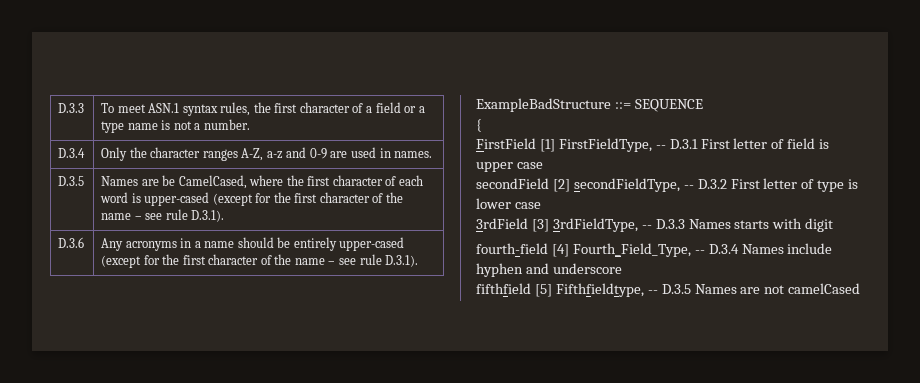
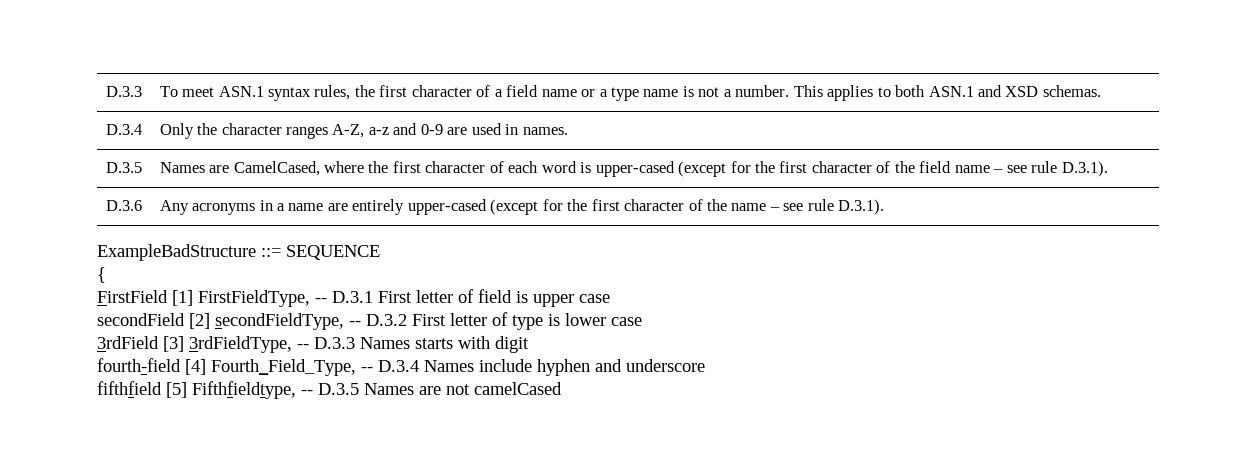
- D.3.3 | To meet ASN.1 syntax rules, the first character of a field or a type name is not a number.
+ D.3.3 | To meet ASN.1 syntax rules, the first character of a field name or a type name is not a number. This applies to both ASN.1 and XSD schemas.
- D.3.5 | Names are be CamelCased, where the first character of each word is upper-cased (except for the first character of the name – see rule D.3.1).
+ D.3.5 | Names are CamelCased, where the first character of each word is upper-cased (except for the first character of the field name – see rule D.3.1).
- D.3.6 | Any acronyms in a name should be entirely upper-cased (except for the first character of the name – see rule D.3.1).
+ D.3.6 | Any acronyms in a name are entirely upper-cased (except for the first character of the name – see rule D.3.1).

